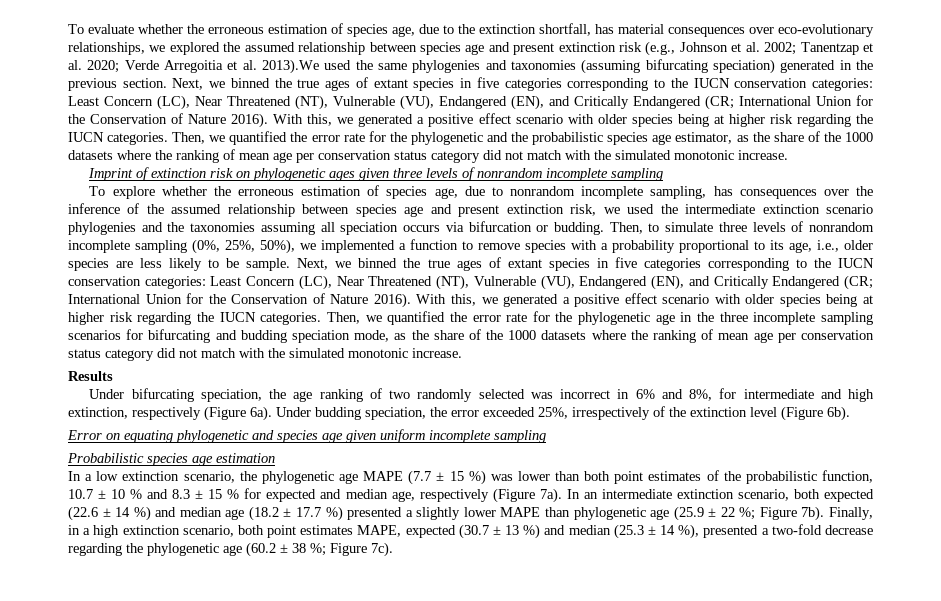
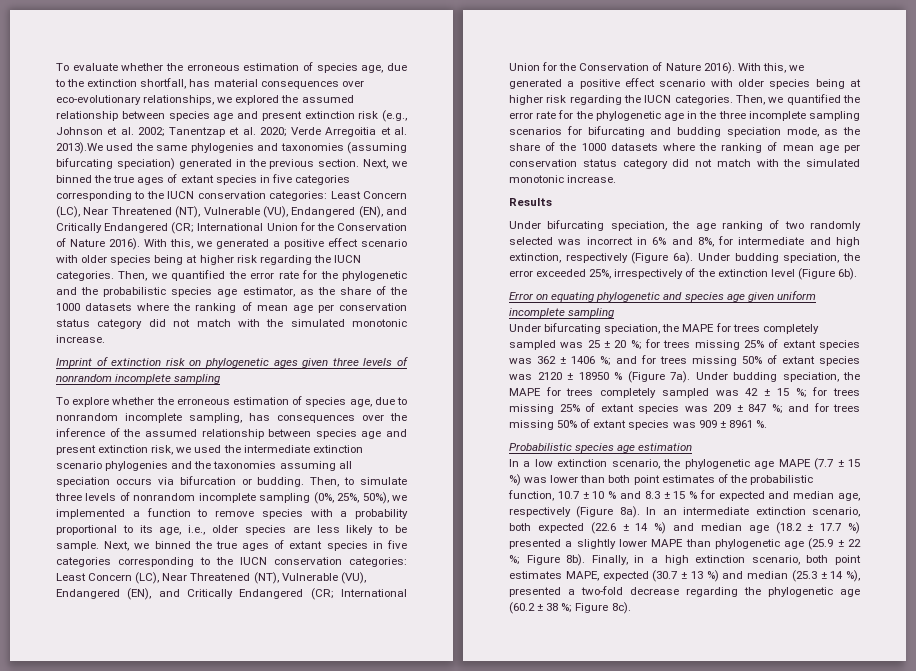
+ Under bifurcating speciation, the MAPE for trees completely sampled was 25 ± 20 %; for trees missing 25% of extant species was 362 ± 1406 %; and for trees missing 50% of extant species was 2120 ± 18950 % (Figure 7a). Under budding speciation, the MAPE for trees completely sampled was 42 ± 15 %; for trees missing 25% of extant species was 209 ± 847 %; and for trees missing 50% of extant species was 909 ± 8961 %.
- In a low extinction scenario, the phylogenetic age MAPE (7.7 ± 15 %) was lower than both point estimates of the probabilistic function, 10.7 ± 10 % and 8.3 ± 15 % for expected and median age, respectively (Figure 7a).
+ In a low extinction scenario, the phylogenetic age MAPE (7.7 ± 15 %) was lower than both point estimates of the probabilistic function, 10.7 ± 10 % and 8.3 ± 15 % for expected and median age, respectively (Figure 8a).
- In an intermediate extinction scenario, both expected (22.6 ± 14 %) and median age (18.2 ± 17.7 %) presented a slightly lower MAPE than phylogenetic age (25.9 ± 22 %; Figure 7b).
+ In an intermediate extinction scenario, both expected (22.6 ± 14 %) and median age (18.2 ± 17.7 %) presented a slightly lower MAPE than phylogenetic age (25.9 ± 22 %; Figure 8b).
- Finally, in a high extinction scenario, both point estimates MAPE, expected (30.7 ± 13 %) and median (25.3 ± 14 %), presented a two-fold decrease regarding the phylogenetic age (60.2 ± 38 %; Figure 7c).
+ Finally, in a high extinction scenario, both point estimates MAPE, expected (30.7 ± 13 %) and median (25.3 ± 14 %), presented a two-fold decrease regarding the phylogenetic age (60.2 ± 38 %; Figure 8c).

